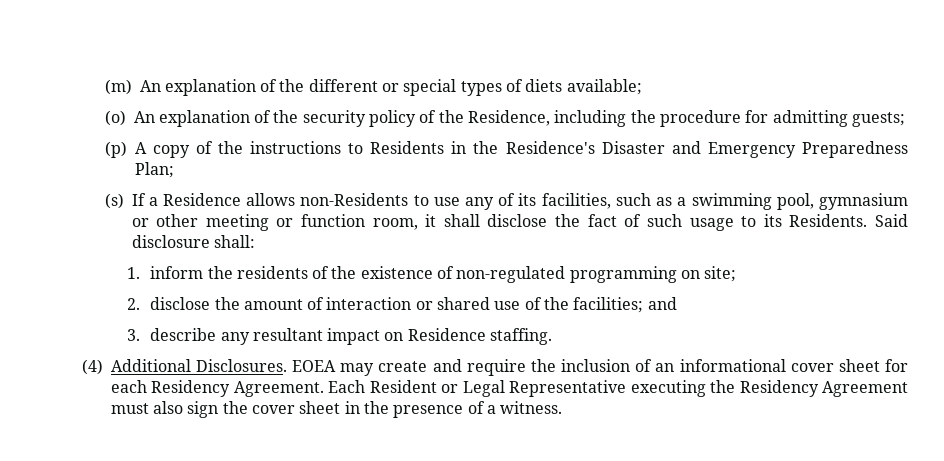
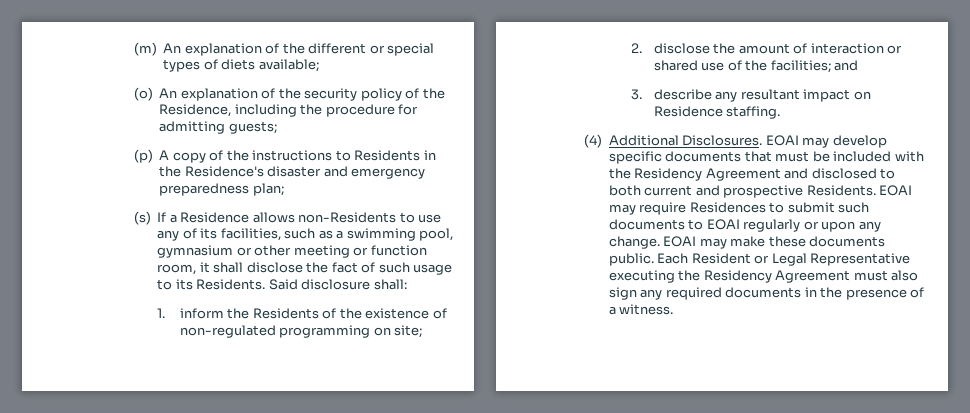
- (p) A copy of the instructions to Residents in the Residence's Disaster and Emergency Preparedness Plan;
+ (p) A copy of the instructions to Residents in the Residence's disaster and emergency preparedness plan;
- 1. inform the residents of the existence of non-regulated programming on site;
+ 1. inform the Residents of the existence of non-regulated programming on site;
- EOEA may create and require the inclusion of an informational cover sheet for each Residency Agreement.
+ EOAI may develop specific documents that must be included with the Residency Agreement and disclosed to both current and prospective Residents. EOAI may require Residences to submit such documents to EOAI regularly or upon any change. EOAI may make these documents public.
- Each Resident or Legal Representative executing the Residency Agreement must also sign the cover sheet in the presence of a witness.
+ Each Resident or Legal Representative executing the Residency Agreement must also sign any required documents in the presence of a witness.

